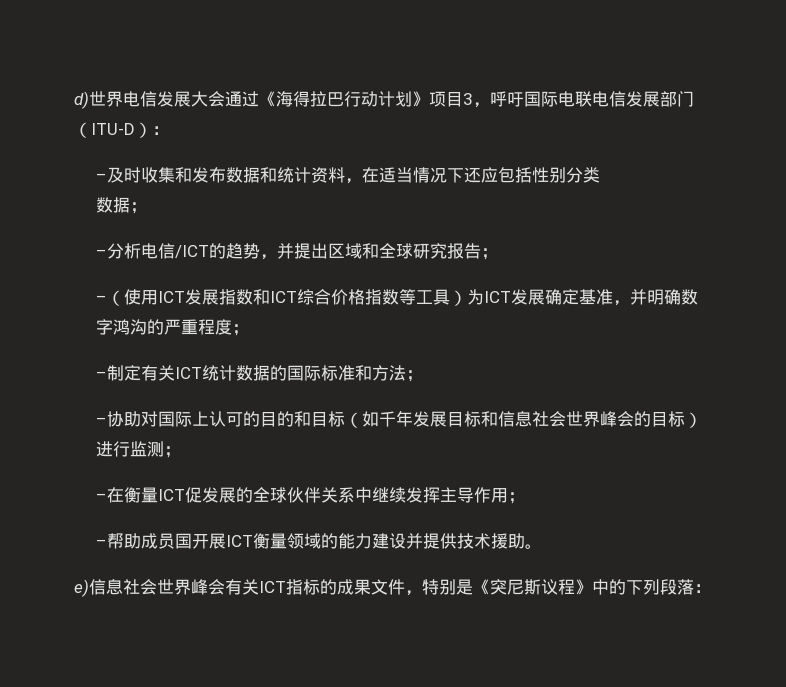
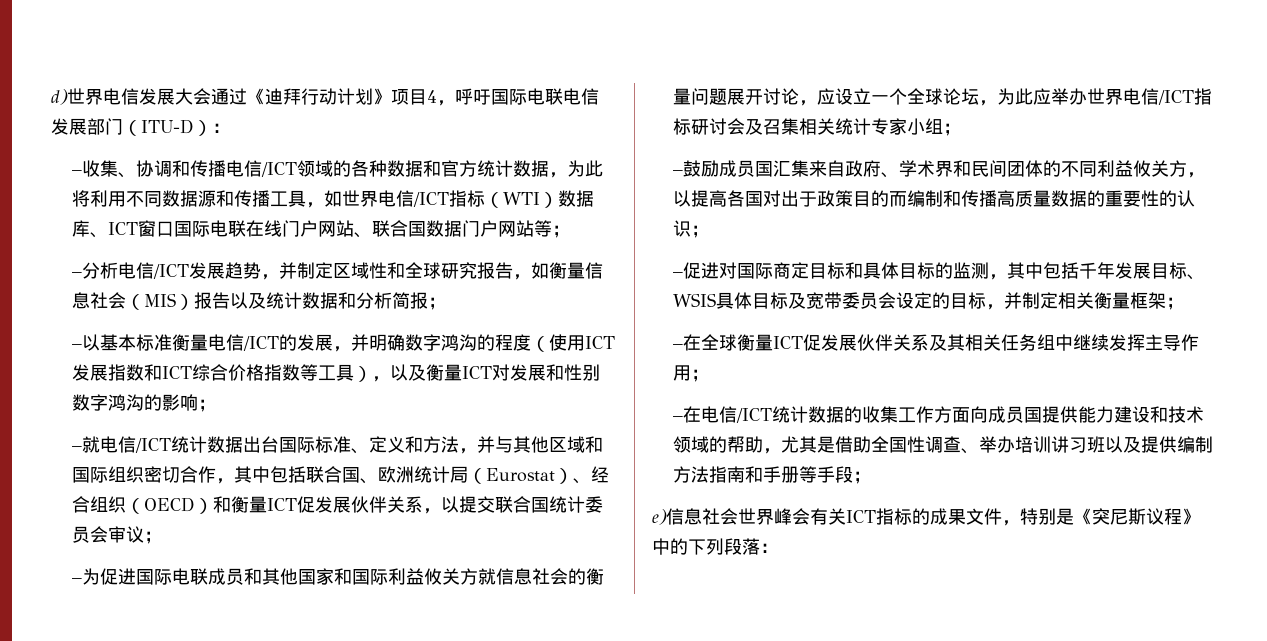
- d)世界电信发展大会通过《海得拉巴行动计划》项目3，呼吁国际电联电信发展部门（ITU-D）：
+ d)世界电信发展大会通过《迪拜行动计划》项目4，呼吁国际电联电信发展部门（ITU-D）：
- –及时收集和发布数据和统计资料，在适当情况下还应包括性别分类
- 数据；
+ –收集、协调和传播电信/ICT领域的各种数据和官方统计数据，为此将利用不同数据源和传播工具，如世界电信/ICT指标（WTI）数据库、ICT窗口国际电联在线门户网站、联合国数据门户网站等；
- –分析电信/ICT的趋势，并提出区域和全球研究报告；
- –（使用ICT发展指数和ICT综合价格指数等工具）为ICT发展确定基准，并明确数字鸿沟的严重程度；
- –制定有关ICT统计数据的国际标准和方法；
- –协助对国际上认可的目的和目标（如千年发展目标和信息社会世界峰会的目标）进行监测；
- –在衡量ICT促发展的全球伙伴关系中继续发挥主导作用；
+ –分析电信/ICT发展趋势，并制定区域性和全球研究报告，如衡量信息社会（MIS）报告以及统计数据和分析简报；
+ –以基本标准衡量电信/ICT的发展，并明确数字鸿沟的程度（使用ICT发展指数和ICT综合价格指数等工具），以及衡量ICT对发展和性别数字鸿沟的影响；
+ –就电信/ICT统计数据出台国际标准、定义和方法，并与其他区域和国际组织密切合作，其中包括联合国、欧洲统计局（Eurostat）、经合组织（OECD）和衡量ICT促发展伙伴关系，以提交联合国统计委员会审议；
+ –为促进国际电联成员和其他国家和国际利益攸关方就信息社会的衡量问题展开讨论，应设立一个全球论坛，为此应举办世界电信/ICT指标研讨会及召集相关统计专家小组；
+ –鼓励成员国汇集来自政府、学术界和民间团体的不同利益攸关方，以提高各国对出于政策目的而编制和传播高质量数据的重要性的认识；
+ –促进对国际商定目标和具体目标的监测，其中包括千年发展目标、WSIS具体目标及宽带委员会设定的目标，并制定相关衡量框架；
+ –在全球衡量ICT促发展伙伴关系及其相关任务组中继续发挥主导作用；
- –帮助成员国开展ICT衡量领域的能力建设并提供技术援助。
+ –在电信/ICT统计数据的收集工作方面向成员国提供能力建设和技术领域的帮助，尤其是借助全国性调查、举办培训讲习班以及提供编制方法指南和手册等手段；

